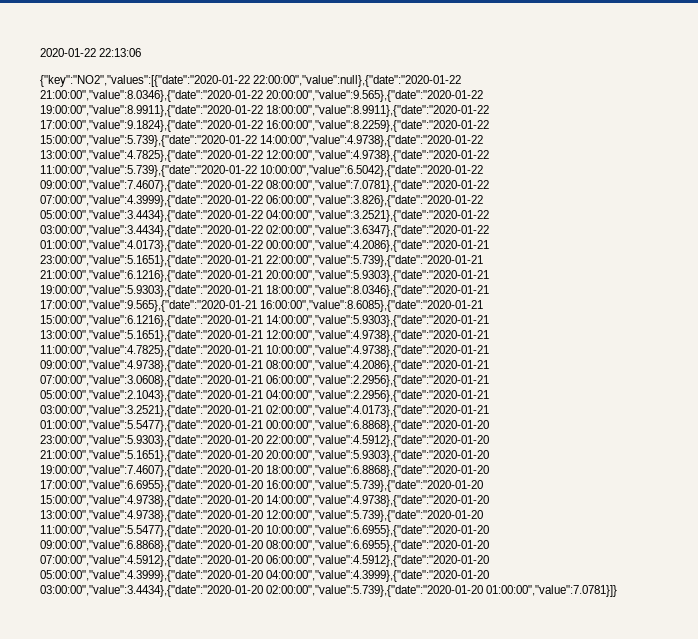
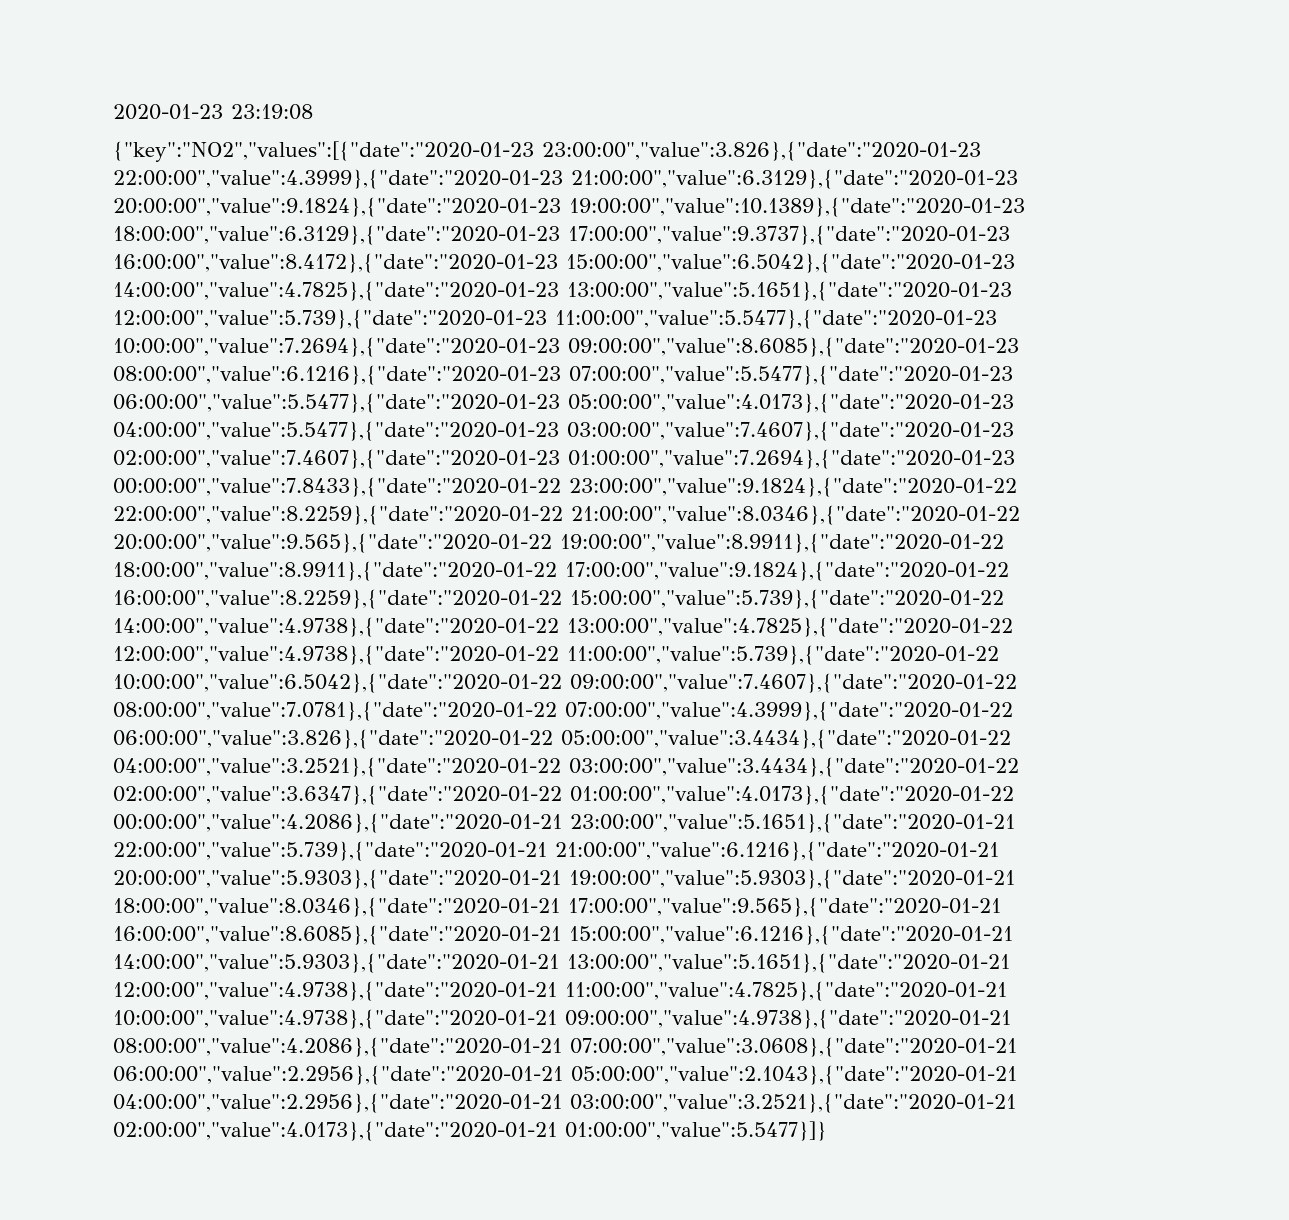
- 2020-01-22 22:13:06
- {"key":"NO2","values":[{"date":"2020-01-22 22:00:00","value":null},{"date":"2020-01-22 21:00:00","value":8.0346},{"date":"2020-01-22 20:00:00","value":9.565},{"date":"2020-01-22 19:00:00","value":8.9911},{"date":"2020-01-22 18:00:00","value":8.9911},{"date":"2020-01-22 17:00:00","value":9.1824},{"date":"2020-01-22 16:00:00","value":8.2259},{"date":"2020-01-22 15:00:00","value":5.739},{"date":"2020-01-22 14:00:00","value":4.9738},{"date":"2020-01-22 13:00:00","value":4.7825},{"date":"2020-01-22 12:00:00","value":4.9738},{"date":"2020-01-22 11:00:00","value":5.739},{"date":"2020-01-22 10:00:00","value":6.5042},{"date":"2020-01-22 09:00:00","value":7.4607},{"date":"2020-01-22 08:00:00","value":7.0781},{"date":"2020-01-22 07:00:00","value":4.3999},{"date":"2020-01-22 06:00:00","value":3.826},{"date":"2020-01-22 05:00:00","value":3.4434},{"date":"2020-01-22 04:00:00","value":3.2521},{"date":"2020-01-22 03:00:00","value":3.4434},{"date":"2020-01-22 02:00:00","value":3.6347},{"date":"2020-01-22 01:00:00","value":4.0173},{"date":"2020-01-22 00:00:00","value":4.2086},{"date":"2020-01-21 23:00:00","value":5.1651},{"date":"2020-01-21 22:00:00","value":5.739},{"date":"2020-01-21 21:00:00","value":6.1216},{"date":"2020-01-21 20:00:00","value":5.9303},{"date":"2020-01-21 19:00:00","value":5.9303},{"date":"2020-01-21 18:00:00","value":8.0346},{"date":"2020-01-21 17:00:00","value":9.565},{"date":"2020-01-21 16:00:00","value":8.6085},{"date":"2020-01-21 15:00:00","value":6.1216},{"date":"2020-01-21 14:00:00","value":5.9303},{"date":"2020-01-21 13:00:00","value":5.1651},{"date":"2020-01-21 12:00:00","value":4.9738},{"date":"2020-01-21 11:00:00","value":4.7825},{"date":"2020-01-21 10:00:00","value":4.9738},{"date":"2020-01-21 09:00:00","value":4.9738},{"date":"2020-01-21 08:00:00","value":4.2086},{"date":"2020-01-21 07:00:00","value":3.0608},{"date":"2020-01-21 06:00:00","value":2.2956},{"date":"2020-01-21 05:00:00","value":2.1043},{"date":"2020-01-21 04:00:00","value":2.2956},{"date":"2020-01-21 03:00:00","value":3.2521},{"date":"2020-01-21 02:00:00","value":4.0173},{"date":"2020-01-21 01:00:00","value":5.5477},{"date":"2020-01-21 00:00:00","value":6.8868},{"date":"2020-01-20 23:00:00","value":5.9303},{"date":"2020-01-20 22:00:00","value":4.5912},{"date":"2020-01-20 21:00:00","value":5.1651},{"date":"2020-01-20 20:00:00","value":5.9303},{"date":"2020-01-20 19:00:00","value":7.4607},{"date":"2020-01-20 18:00:00","value":6.8868},{"date":"2020-01-20 17:00:00","value":6.6955},{"date":"2020-01-20 16:00:00","value":5.739},{"date":"2020-01-20 15:00:00","value":4.9738},{"date":"2020-01-20 14:00:00","value":4.9738},{"date":"2020-01-20 13:00:00","value":4.9738},{"date":"2020-01-20 12:00:00","value":5.739},{"date":"2020-01-20 11:00:00","value":5.5477},{"date":"2020-01-20 10:00:00","value":6.6955},{"date":"2020-01-20 09:00:00","value":6.8868},{"date":"2020-01-20 08:00:00","value":6.6955},{"date":"2020-01-20 07:00:00","value":4.5912},{"date":"2020-01-20 06:00:00","value":4.5912},{"date":"2020-01-20 05:00:00","value":4.3999},{"date":"2020-01-20 04:00:00","value":4.3999},{"date":"2020-01-20 03:00:00","value":3.4434},{"date":"2020-01-20 02:00:00","value":5.739},{"date":"2020-01-20 01:00:00","value":7.0781}]}
+ 2020-01-23 23:19:08
+ {"key":"NO2","values":[{"date":"2020-01-23 23:00:00","value":3.826},{"date":"2020-01-23 22:00:00","value":4.3999},{"date":"2020-01-23 21:00:00","value":6.3129},{"date":"2020-01-23 20:00:00","value":9.1824},{"date":"2020-01-23 19:00:00","value":10.1389},{"date":"2020-01-23 18:00:00","value":6.3129},{"date":"2020-01-23 17:00:00","value":9.3737},{"date":"2020-01-23 16:00:00","value":8.4172},{"date":"2020-01-23 15:00:00","value":6.5042},{"date":"2020-01-23 14:00:00","value":4.7825},{"date":"2020-01-23 13:00:00","value":5.1651},{"date":"2020-01-23 12:00:00","value":5.739},{"date":"2020-01-23 11:00:00","value":5.5477},{"date":"2020-01-23 10:00:00","value":7.2694},{"date":"2020-01-23 09:00:00","value":8.6085},{"date":"2020-01-23 08:00:00","value":6.1216},{"date":"2020-01-23 07:00:00","value":5.5477},{"date":"2020-01-23 06:00:00","value":5.5477},{"date":"2020-01-23 05:00:00","value":4.0173},{"date":"2020-01-23 04:00:00","value":5.5477},{"date":"2020-01-23 03:00:00","value":7.4607},{"date":"2020-01-23 02:00:00","value":7.4607},{"date":"2020-01-23 01:00:00","value":7.2694},{"date":"2020-01-23 00:00:00","value":7.8433},{"date":"2020-01-22 23:00:00","value":9.1824},{"date":"2020-01-22 22:00:00","value":8.2259},{"date":"2020-01-22 21:00:00","value":8.0346},{"date":"2020-01-22 20:00:00","value":9.565},{"date":"2020-01-22 19:00:00","value":8.9911},{"date":"2020-01-22 18:00:00","value":8.9911},{"date":"2020-01-22 17:00:00","value":9.1824},{"date":"2020-01-22 16:00:00","value":8.2259},{"date":"2020-01-22 15:00:00","value":5.739},{"date":"2020-01-22 14:00:00","value":4.9738},{"date":"2020-01-22 13:00:00","value":4.7825},{"date":"2020-01-22 12:00:00","value":4.9738},{"date":"2020-01-22 11:00:00","value":5.739},{"date":"2020-01-22 10:00:00","value":6.5042},{"date":"2020-01-22 09:00:00","value":7.4607},{"date":"2020-01-22 08:00:00","value":7.0781},{"date":"2020-01-22 07:00:00","value":4.3999},{"date":"2020-01-22 06:00:00","value":3.826},{"date":"2020-01-22 05:00:00","value":3.4434},{"date":"2020-01-22 04:00:00","value":3.2521},{"date":"2020-01-22 03:00:00","value":3.4434},{"date":"2020-01-22 02:00:00","value":3.6347},{"date":"2020-01-22 01:00:00","value":4.0173},{"date":"2020-01-22 00:00:00","value":4.2086},{"date":"2020-01-21 23:00:00","value":5.1651},{"date":"2020-01-21 22:00:00","value":5.739},{"date":"2020-01-21 21:00:00","value":6.1216},{"date":"2020-01-21 20:00:00","value":5.9303},{"date":"2020-01-21 19:00:00","value":5.9303},{"date":"2020-01-21 18:00:00","value":8.0346},{"date":"2020-01-21 17:00:00","value":9.565},{"date":"2020-01-21 16:00:00","value":8.6085},{"date":"2020-01-21 15:00:00","value":6.1216},{"date":"2020-01-21 14:00:00","value":5.9303},{"date":"2020-01-21 13:00:00","value":5.1651},{"date":"2020-01-21 12:00:00","value":4.9738},{"date":"2020-01-21 11:00:00","value":4.7825},{"date":"2020-01-21 10:00:00","value":4.9738},{"date":"2020-01-21 09:00:00","value":4.9738},{"date":"2020-01-21 08:00:00","value":4.2086},{"date":"2020-01-21 07:00:00","value":3.0608},{"date":"2020-01-21 06:00:00","value":2.2956},{"date":"2020-01-21 05:00:00","value":2.1043},{"date":"2020-01-21 04:00:00","value":2.2956},{"date":"2020-01-21 03:00:00","value":3.2521},{"date":"2020-01-21 02:00:00","value":4.0173},{"date":"2020-01-21 01:00:00","value":5.5477}]}

